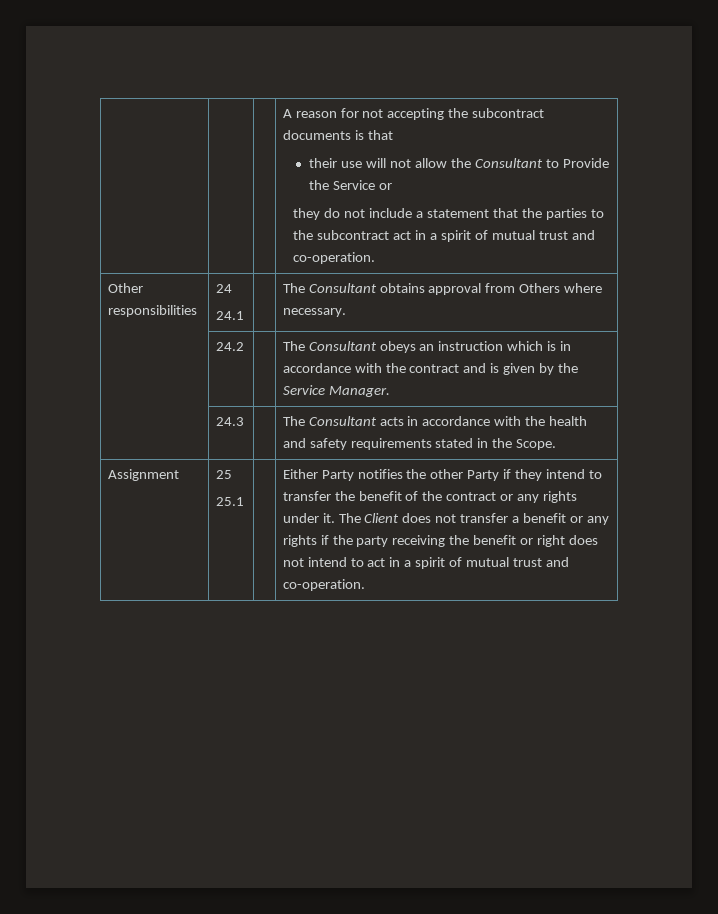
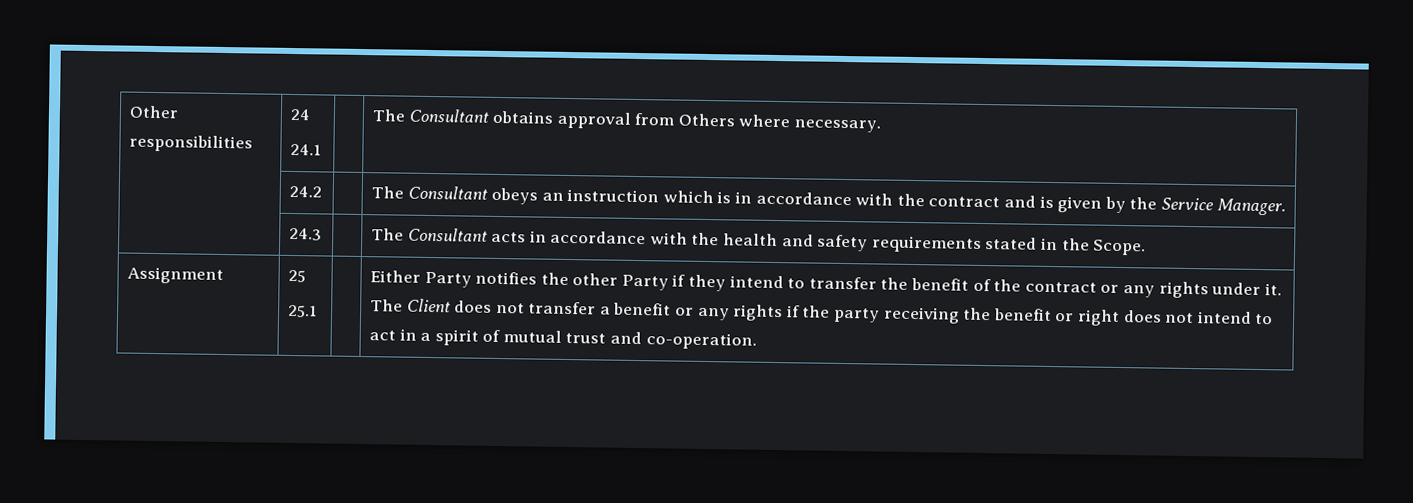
- A reason for not accepting the subcontract documents is that
- their use will not allow the Consultant to Provide the Service or
- they do not include a statement that the parties to the subcontract act in a spirit of mutual trust and co-operation.

